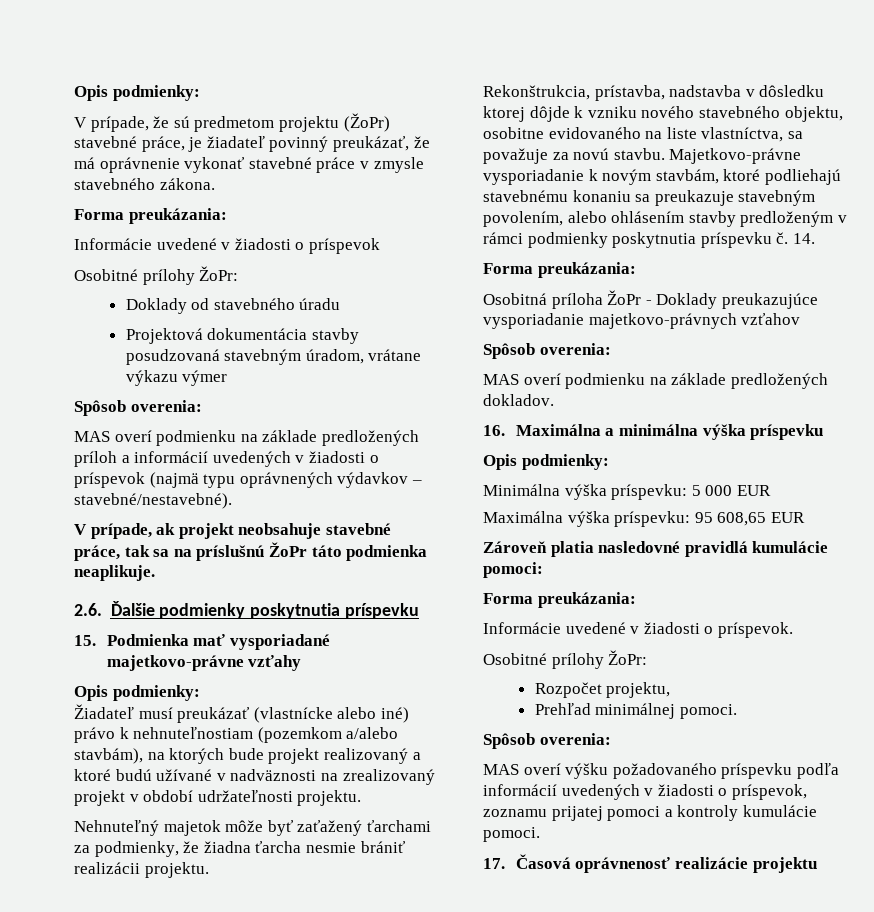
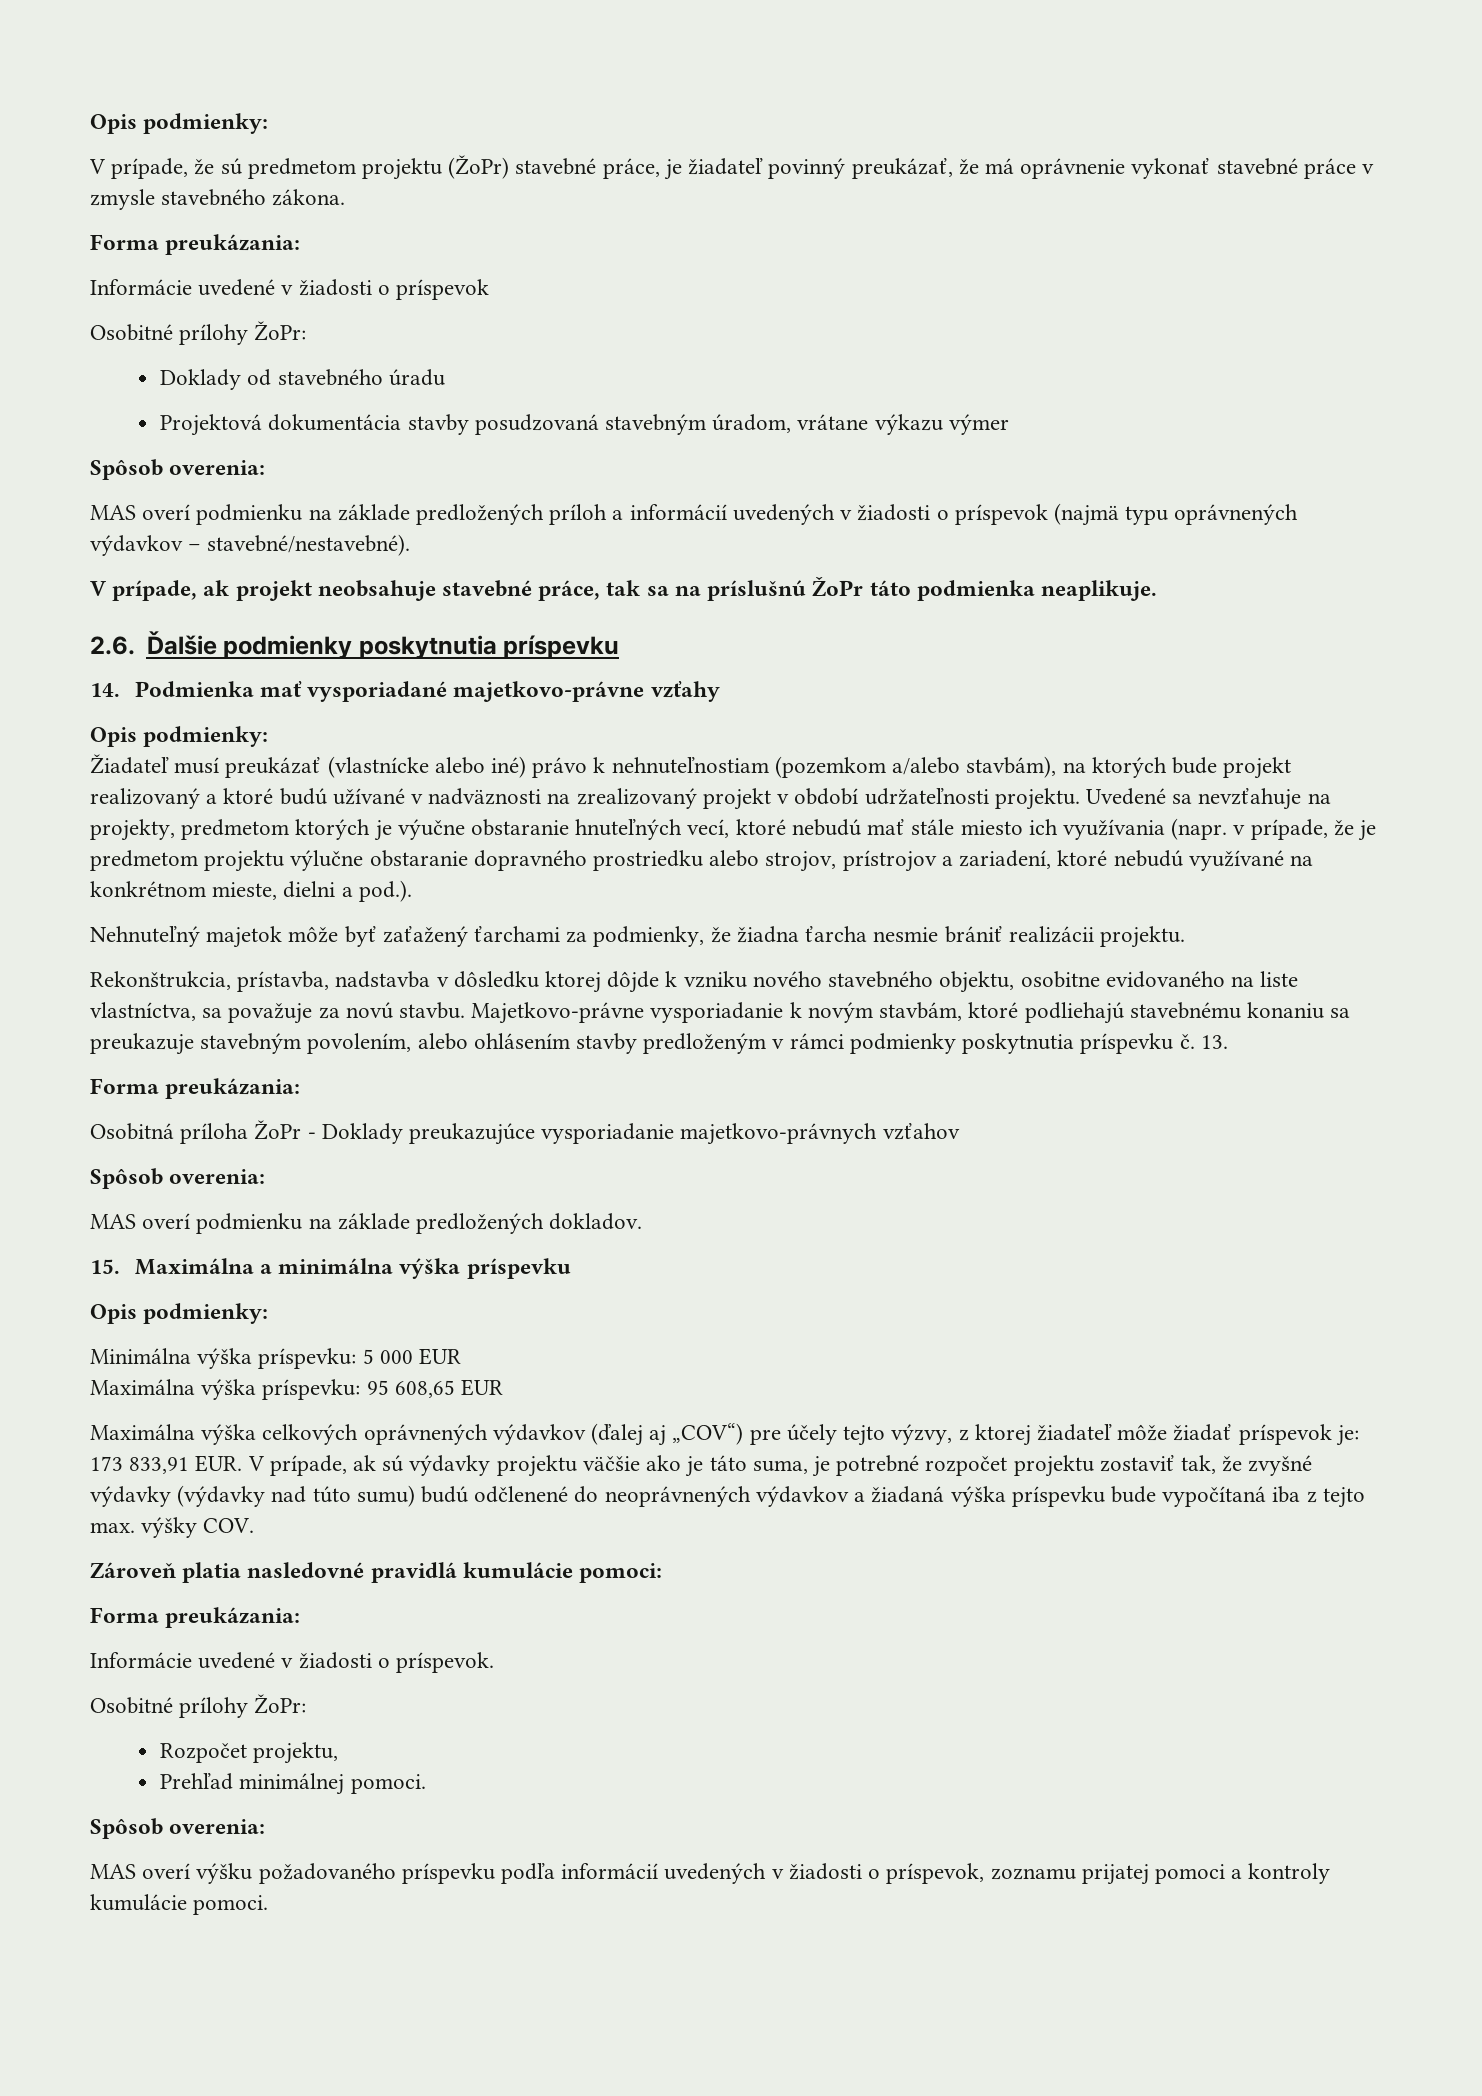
- 15. Podmienka mať vysporiadané majetkovo-právne vzťahy
+ 14. Podmienka mať vysporiadané majetkovo-právne vzťahy
+ Uvedené sa nevzťahuje na projekty, predmetom ktorých je výučne obstaranie hnuteľných vecí, ktoré nebudú mať stále miesto ich využívania (napr. v prípade, že je predmetom projektu výlučne obstaranie dopravného prostriedku alebo strojov, prístrojov a zariadení, ktoré nebudú využívané na konkrétnom mieste, dielni a pod.).
- 14.
+ 13.
- 16. Maximálna a minimálna výška príspevku
+ 15. Maximálna a minimálna výška príspevku
+ Maximálna výška celkových oprávnených výdavkov (ďalej aj „COV“) pre účely tejto výzvy, z ktorej žiadateľ môže žiadať príspevok je: 173 833,91 EUR. V prípade, ak sú výdavky projektu väčšie ako je táto suma, je potrebné rozpočet projektu zostaviť tak, že zvyšné výdavky (výdavky nad túto sumu) budú odčlenené do neoprávnených výdavkov a žiadaná výška príspevku bude vypočítaná iba z tejto max. výšky COV.
- 17. Časová oprávnenosť realizácie projektu

